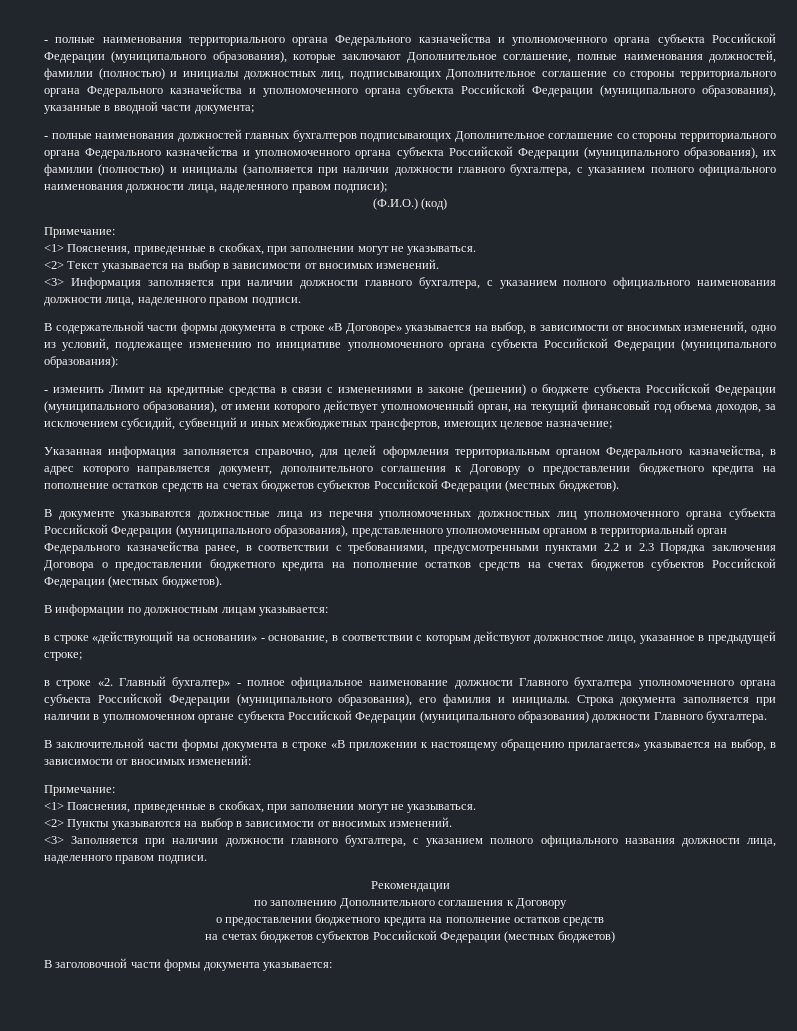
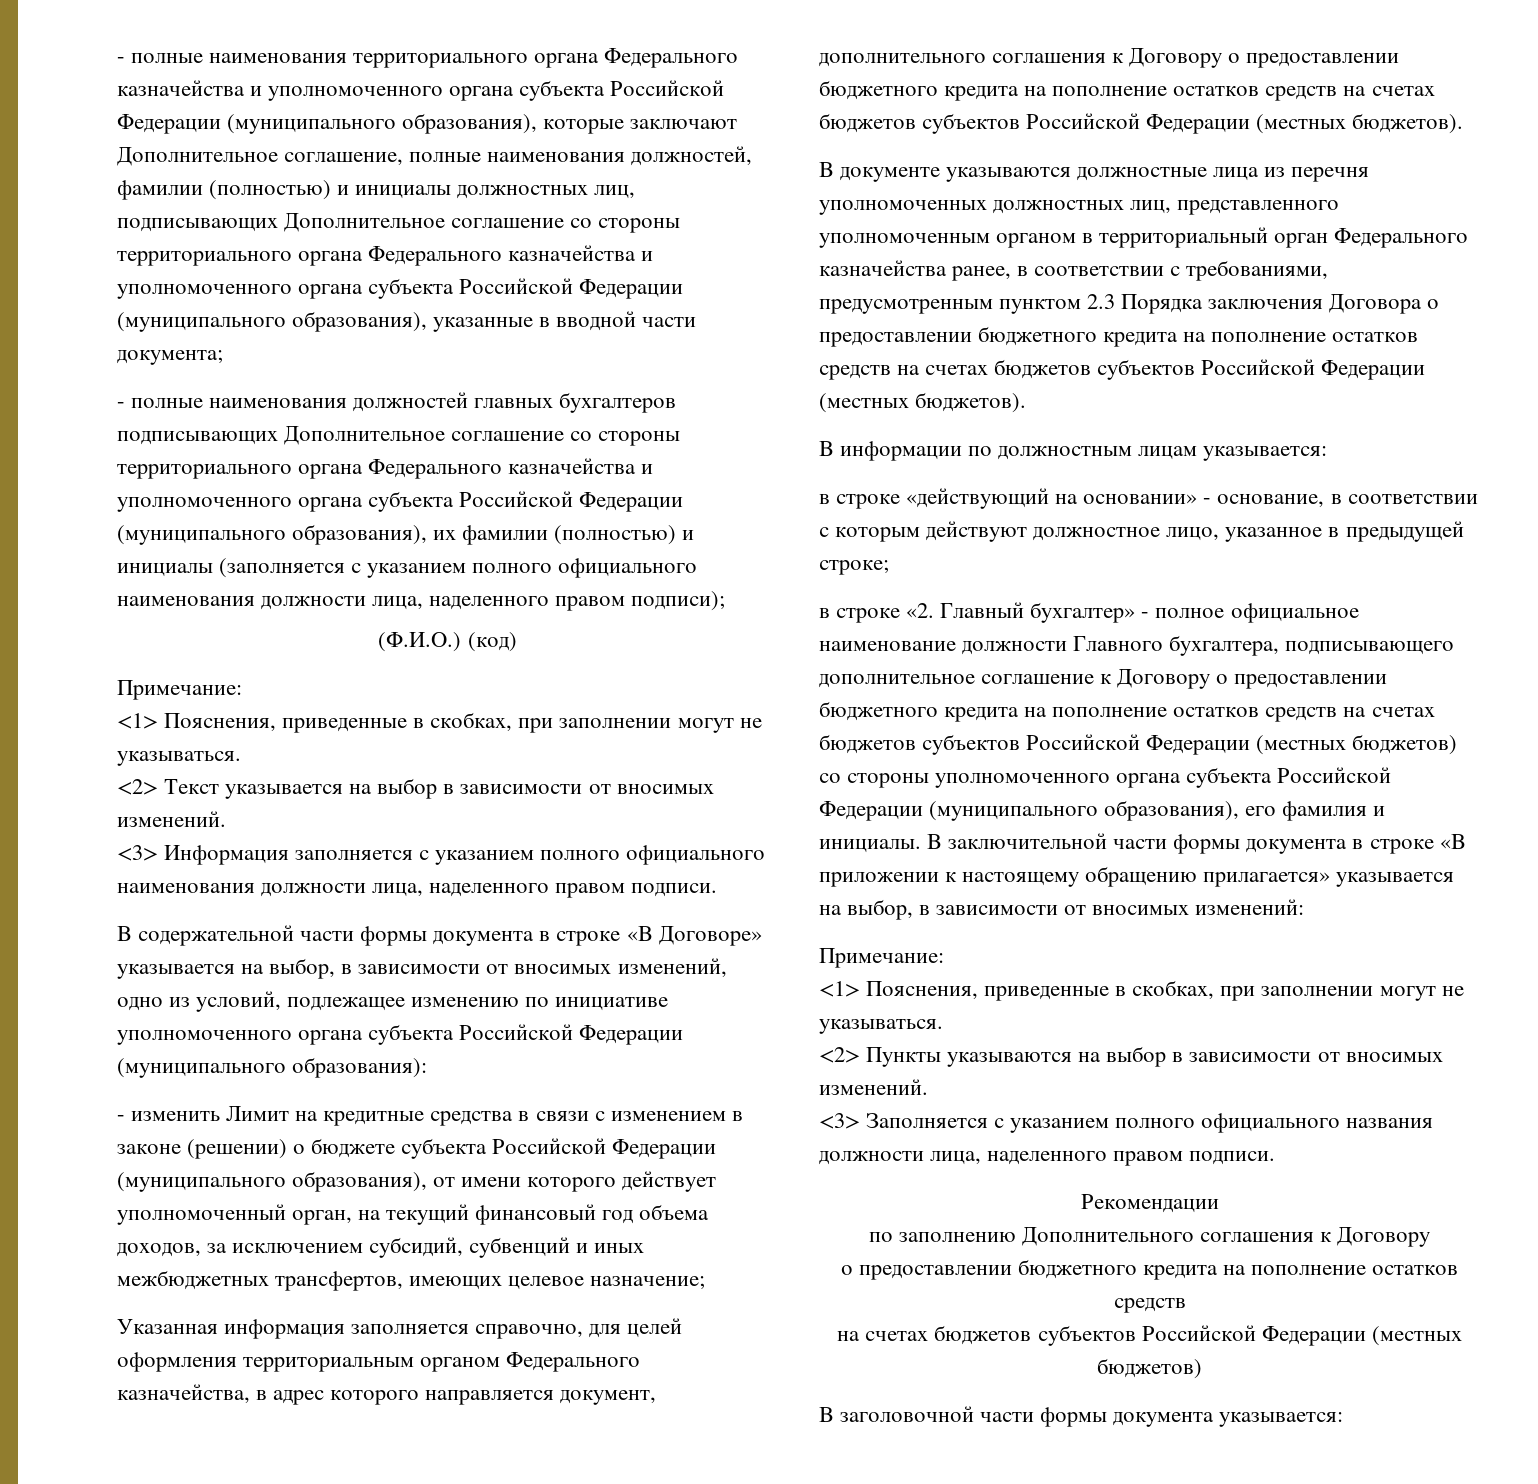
- - полные наименования должностей главных бухгалтеров подписывающих Дополнительное соглашение со стороны территориального органа Федерального казначейства и уполномоченного органа субъекта Российской Федерации (муниципального образования), их фамилии (полностью) и инициалы (заполняется при наличии должности главного бухгалтера, с указанием полного официального наименования должности лица, наделенного правом подписи);
+ - полные наименования должностей главных бухгалтеров подписывающих Дополнительное соглашение со стороны территориального органа Федерального казначейства и уполномоченного органа субъекта Российской Федерации (муниципального образования), их фамилии (полностью) и инициалы (заполняется с указанием полного официального наименования должности лица, наделенного правом подписи);
- <3> Информация заполняется при наличии должности главного бухгалтера, с указанием полного официального наименования должности лица, наделенного правом подписи.
+ <3> Информация заполняется с указанием полного официального наименования должности лица, наделенного правом подписи.
- - изменить Лимит на кредитные средства в связи с изменениями в законе (решении) о бюджете субъекта Российской Федерации (муниципального образования), от имени которого действует уполномоченный орган, на текущий финансовый год объема доходов, за исключением субсидий, субвенций и иных межбюджетных трансфертов, имеющих целевое назначение;
+ - изменить Лимит на кредитные средства в связи с изменением в законе (решении) о бюджете субъекта Российской Федерации (муниципального образования), от имени которого действует уполномоченный орган, на текущий финансовый год объема доходов, за исключением субсидий, субвенций и иных межбюджетных трансфертов, имеющих целевое назначение;
- В документе указываются должностные лица из перечня уполномоченных должностных лиц уполномоченного органа субъекта Российской Федерации (муниципального образования), представленного уполномоченным органом в территориальный орган Федерального казначейства ранее, в соответствии с требованиями, предусмотренными пунктами 2.2 и 2.3 Порядка заключения Договора о предоставлении бюджетного кредита на пополнение остатков средств на счетах бюджетов субъектов Российской Федерации (местных бюджетов).
+ В документе указываются должностные лица из перечня уполномоченных должностных лиц, представленного уполномоченным органом в территориальный орган Федерального казначейства ранее, в соответствии с требованиями, предусмотренным пунктом 2.3 Порядка заключения Договора о предоставлении бюджетного кредита на пополнение остатков средств на счетах бюджетов субъектов Российской Федерации (местных бюджетов).
- в строке «2. Главный бухгалтер» - полное официальное наименование должности Главного бухгалтера уполномоченного органа субъекта Российской Федерации (муниципального образования), его фамилия и инициалы. Строка документа заполняется при наличии в уполномоченном органе субъекта Российской Федерации (муниципального образования) должности Главного бухгалтера.
- В заключительной части формы документа в строке «В приложении к настоящему обращению прилагается» указывается на выбор, в зависимости от вносимых изменений:
+ в строке «2. Главный бухгалтер» - полное официальное наименование должности Главного бухгалтера, подписывающего дополнительное соглашение к Договору о предоставлении бюджетного кредита на пополнение остатков средств на счетах бюджетов субъектов Российской Федерации (местных бюджетов) со стороны уполномоченного органа субъекта Российской Федерации (муниципального образования), его фамилия и инициалы. В заключительной части формы документа в строке «В приложении к настоящему обращению прилагается» указывается на выбор, в зависимости от вносимых изменений:
- <3> Заполняется при наличии должности главного бухгалтера, с указанием полного официального названия должности лица, наделенного правом подписи.
+ <3> Заполняется с указанием полного официального названия должности лица, наделенного правом подписи.

